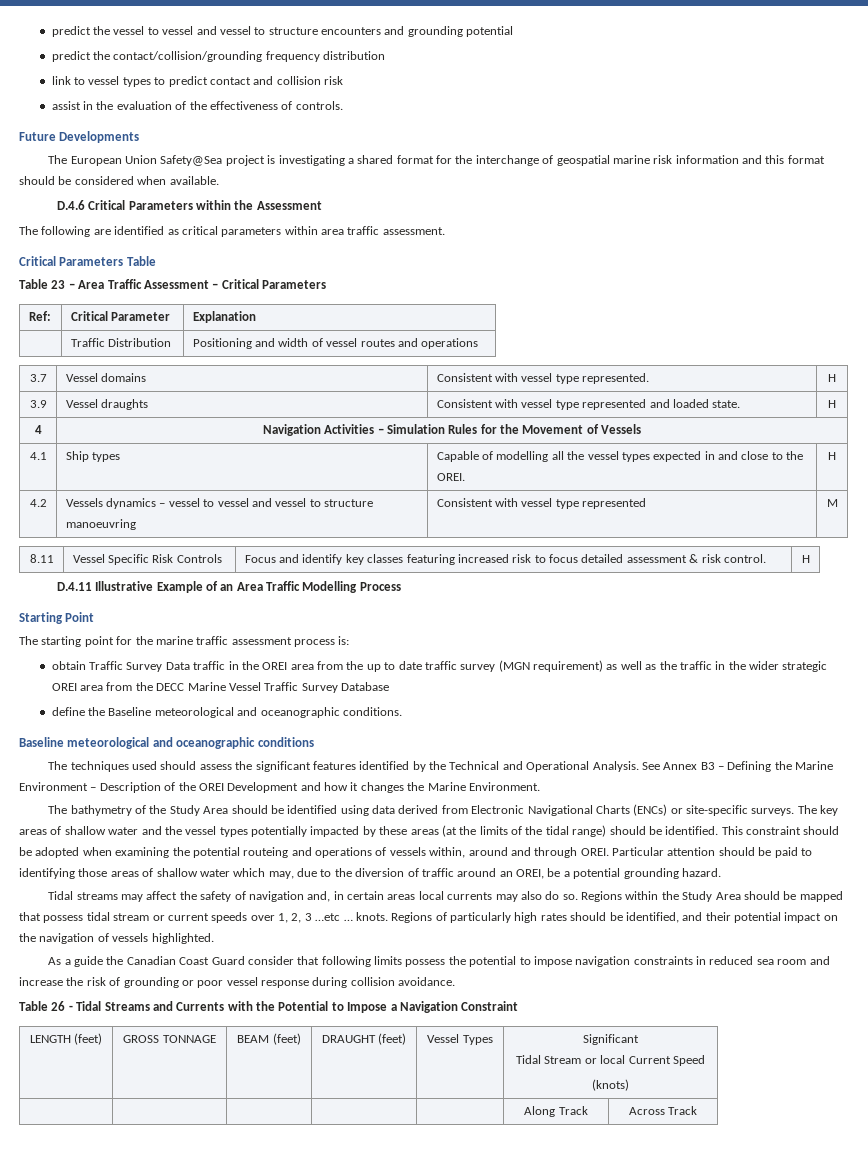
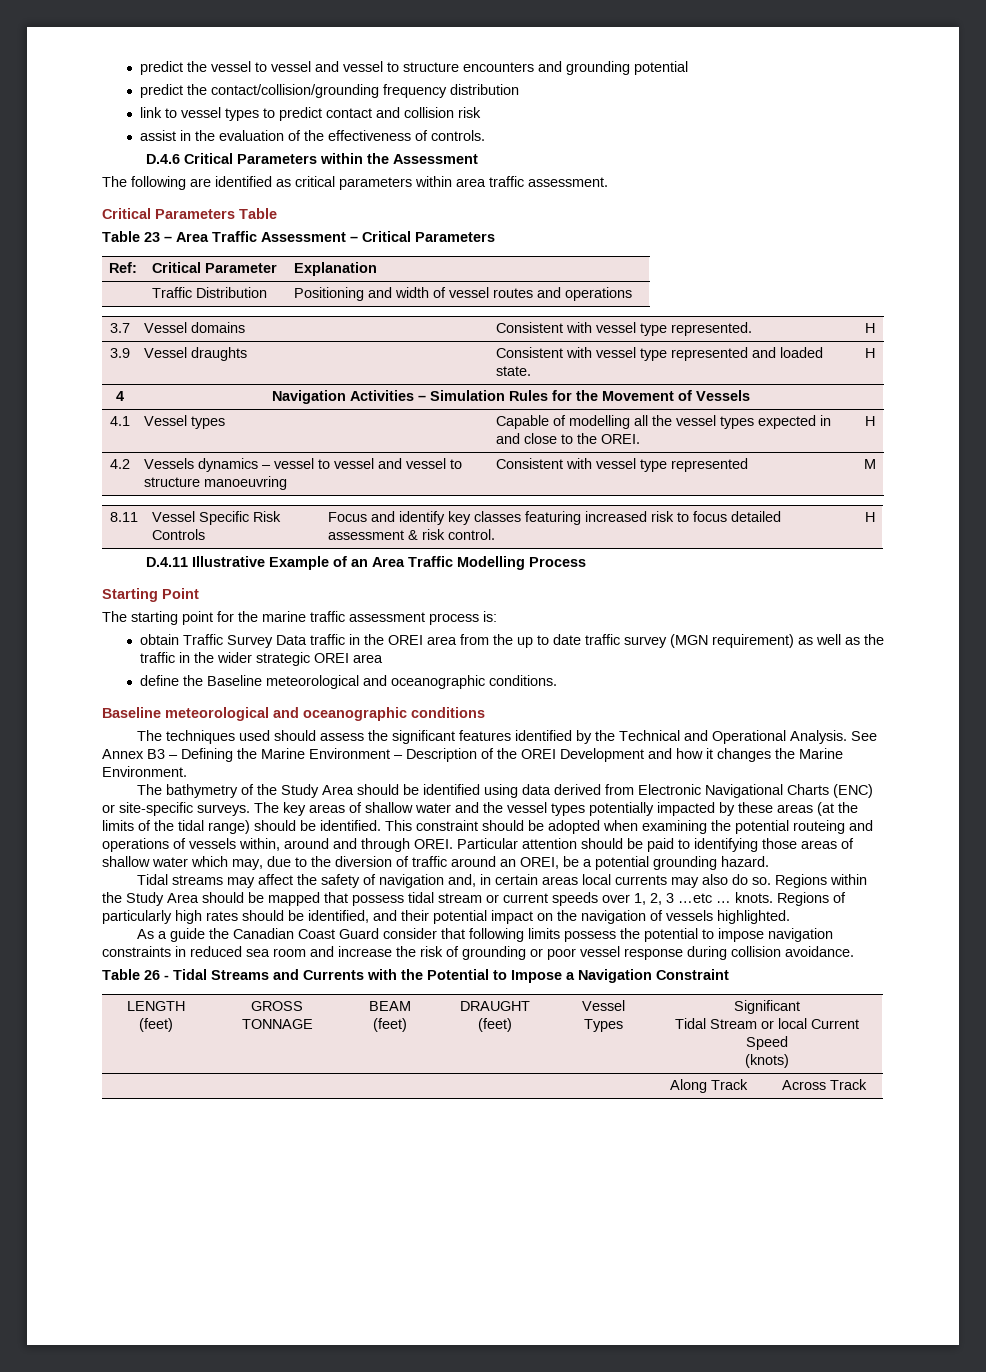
- Future Developments
- The European Union Safety@Sea project is investigating a shared format for the interchange of geospatial marine risk information and this format should be considered when available.
- 4.1 | Ship types | Capable of modelling all the vessel types expected in and close to the OREI. | H
+ 4.1 | Vessel types | Capable of modelling all the vessel types expected in and close to the OREI. | H
- obtain Traffic Survey Data traffic in the OREI area from the up to date traffic survey (MGN requirement) as well as the traffic in the wider strategic OREI area from the DECC Marine Vessel Traffic Survey Database
+ obtain Traffic Survey Data traffic in the OREI area from the up to date traffic survey (MGN requirement) as well as the traffic in the wider strategic OREI area
- The bathymetry of the Study Area should be identified using data derived from Electronic Navigational Charts (ENCs) or site-specific surveys.
+ The bathymetry of the Study Area should be identified using data derived from Electronic Navigational Charts (ENC) or site-specific surveys.

